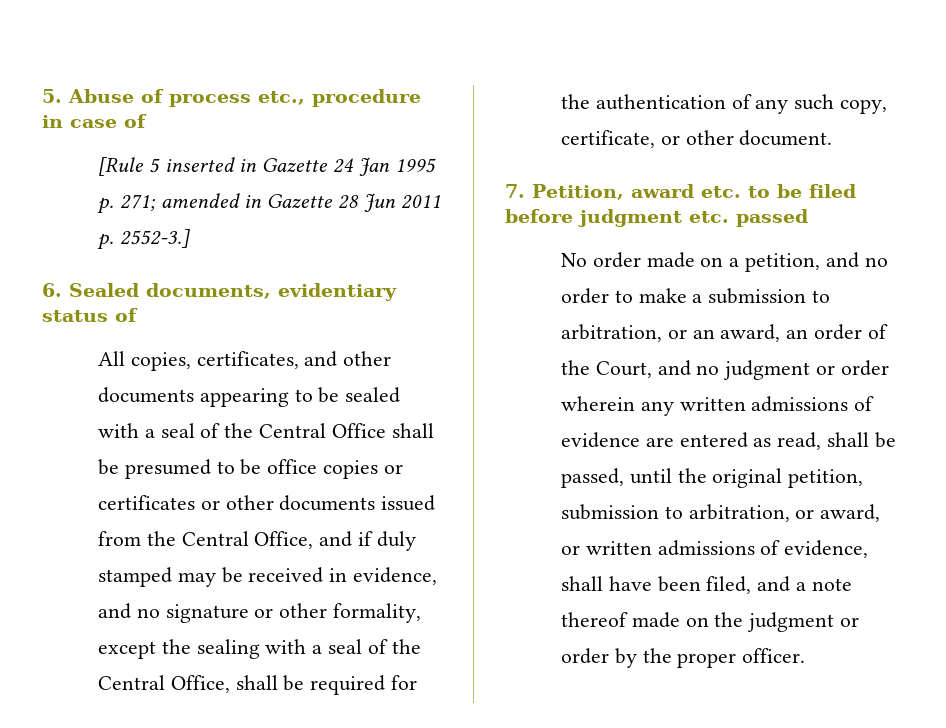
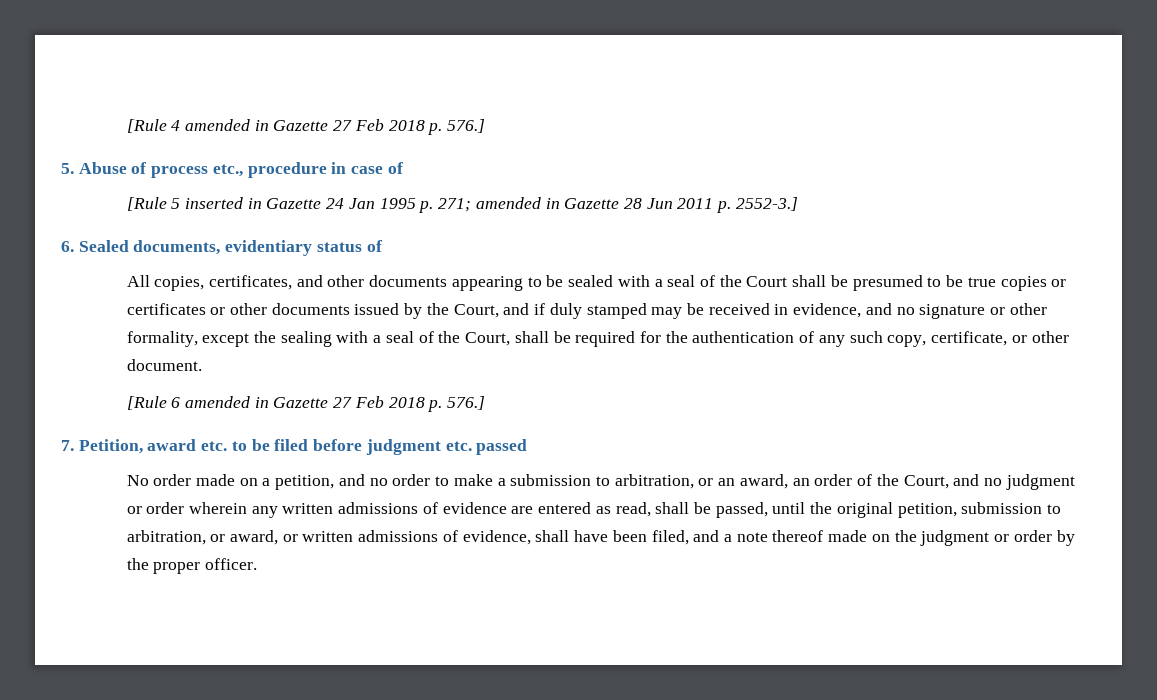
+ [Rule 4 amended in Gazette 27 Feb 2018 p. 576.]
- All copies, certificates, and other documents appearing to be sealed with a seal of the Central Office shall be presumed to be office copies or certificates or other documents issued from the Central Office, and if duly stamped may be received in evidence, and no signature or other formality, except the sealing with a seal of the Central Office, shall be required for the authentication of any such copy, certificate, or other document.
+ All copies, certificates, and other documents appearing to be sealed with a seal of the Court shall be presumed to be true copies or certificates or other documents issued by the Court, and if duly stamped may be received in evidence, and no signature or other formality, except the sealing with a seal of the Court, shall be required for the authentication of any such copy, certificate, or other document.
+ [Rule 6 amended in Gazette 27 Feb 2018 p. 576.]

